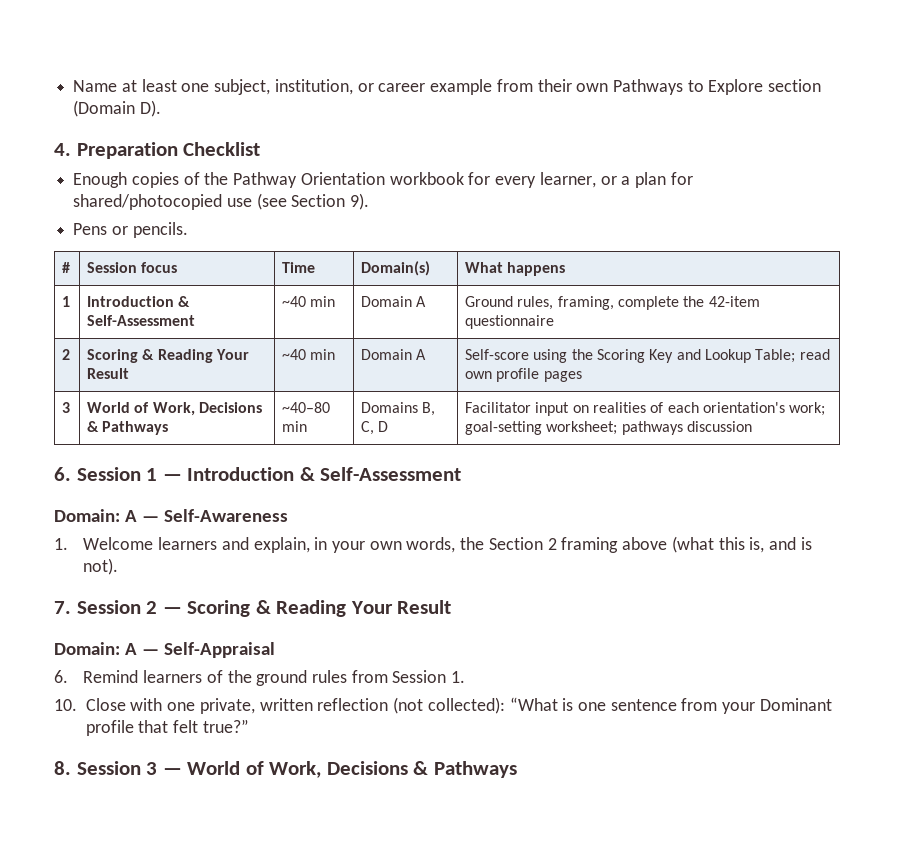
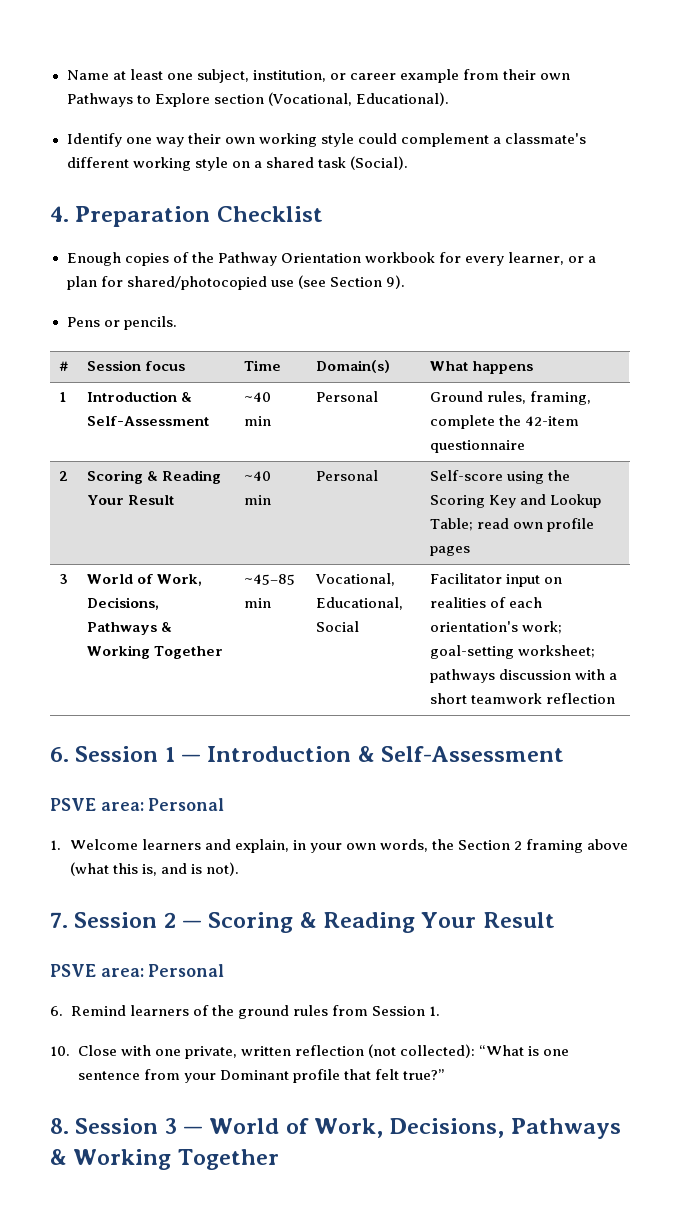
- Name at least one subject, institution, or career example from their own Pathways to Explore section (Domain D).
+ Name at least one subject, institution, or career example from their own Pathways to Explore section (Vocational, Educational).
+ Identify one way their own working style could complement a classmate's different working style on a shared task (Social).
- 1 | Introduction & Self-Assessment | ~40 min | Domain A | Ground rules, framing, complete the 42-item questionnaire
+ 1 | Introduction & Self-Assessment | ~40 min | Personal | Ground rules, framing, complete the 42-item questionnaire
- 2 | Scoring & Reading Your Result | ~40 min | Domain A | Self-score using the Scoring Key and Lookup Table; read own profile pages
+ 2 | Scoring & Reading Your Result | ~40 min | Personal | Self-score using the Scoring Key and Lookup Table; read own profile pages
- 3 | World of Work, Decisions & Pathways | ~40–80 min | Domains B, C, D | Facilitator input on realities of each orientation's work; goal-setting worksheet; pathways discussion
+ 3 | World of Work, Decisions, Pathways & Working Together | ~45–85 min | Vocational, Educational, Social | Facilitator input on realities of each orientation's work; goal-setting worksheet; pathways discussion with a short teamwork reflection
  6. Session 1 — Introduction & Self-Assessment
- Domain: A — Self-Awareness
+ PSVE area: Personal
  7. Session 2 — Scoring & Reading Your Result
- Domain: A — Self-Appraisal
+ PSVE area: Personal
- 8. Session 3 — World of Work, Decisions & Pathways
+ 8. Session 3 — World of Work, Decisions, Pathways & Working Together

